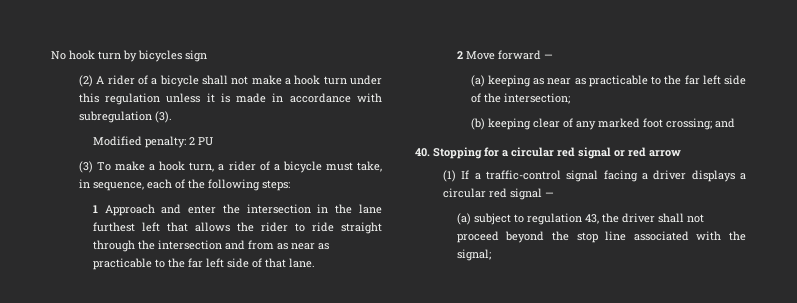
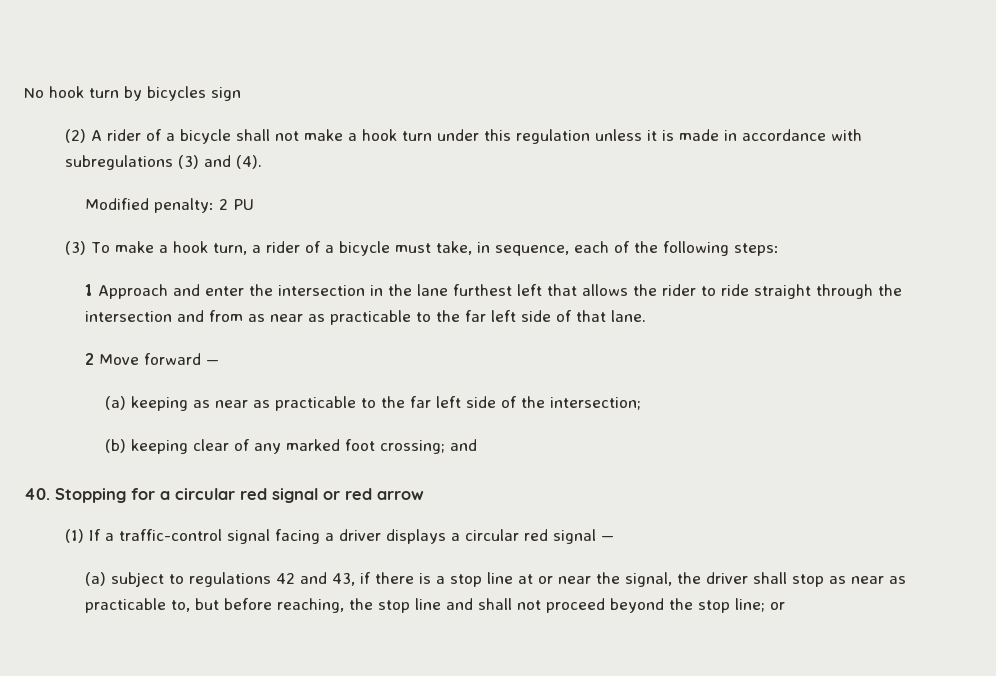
- (2) A rider of a bicycle shall not make a hook turn under this regulation unless it is made in accordance with subregulation (3).
+ (2) A rider of a bicycle shall not make a hook turn under this regulation unless it is made in accordance with subregulations (3) and (4).
- (a) subject to regulation 43, the driver shall not proceed beyond the stop line associated with the signal;
+ (a) subject to regulations 42 and 43, if there is a stop line at or near the signal, the driver shall stop as near as practicable to, but before reaching, the stop line and shall not proceed beyond the stop line; or

